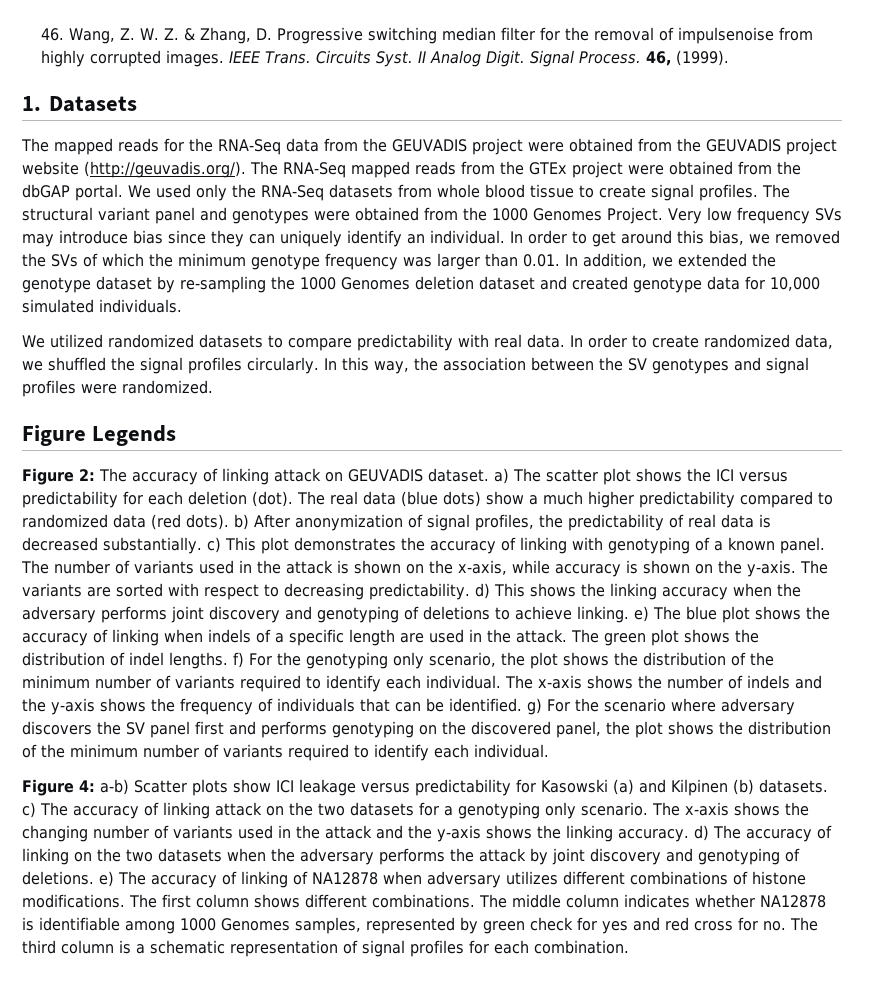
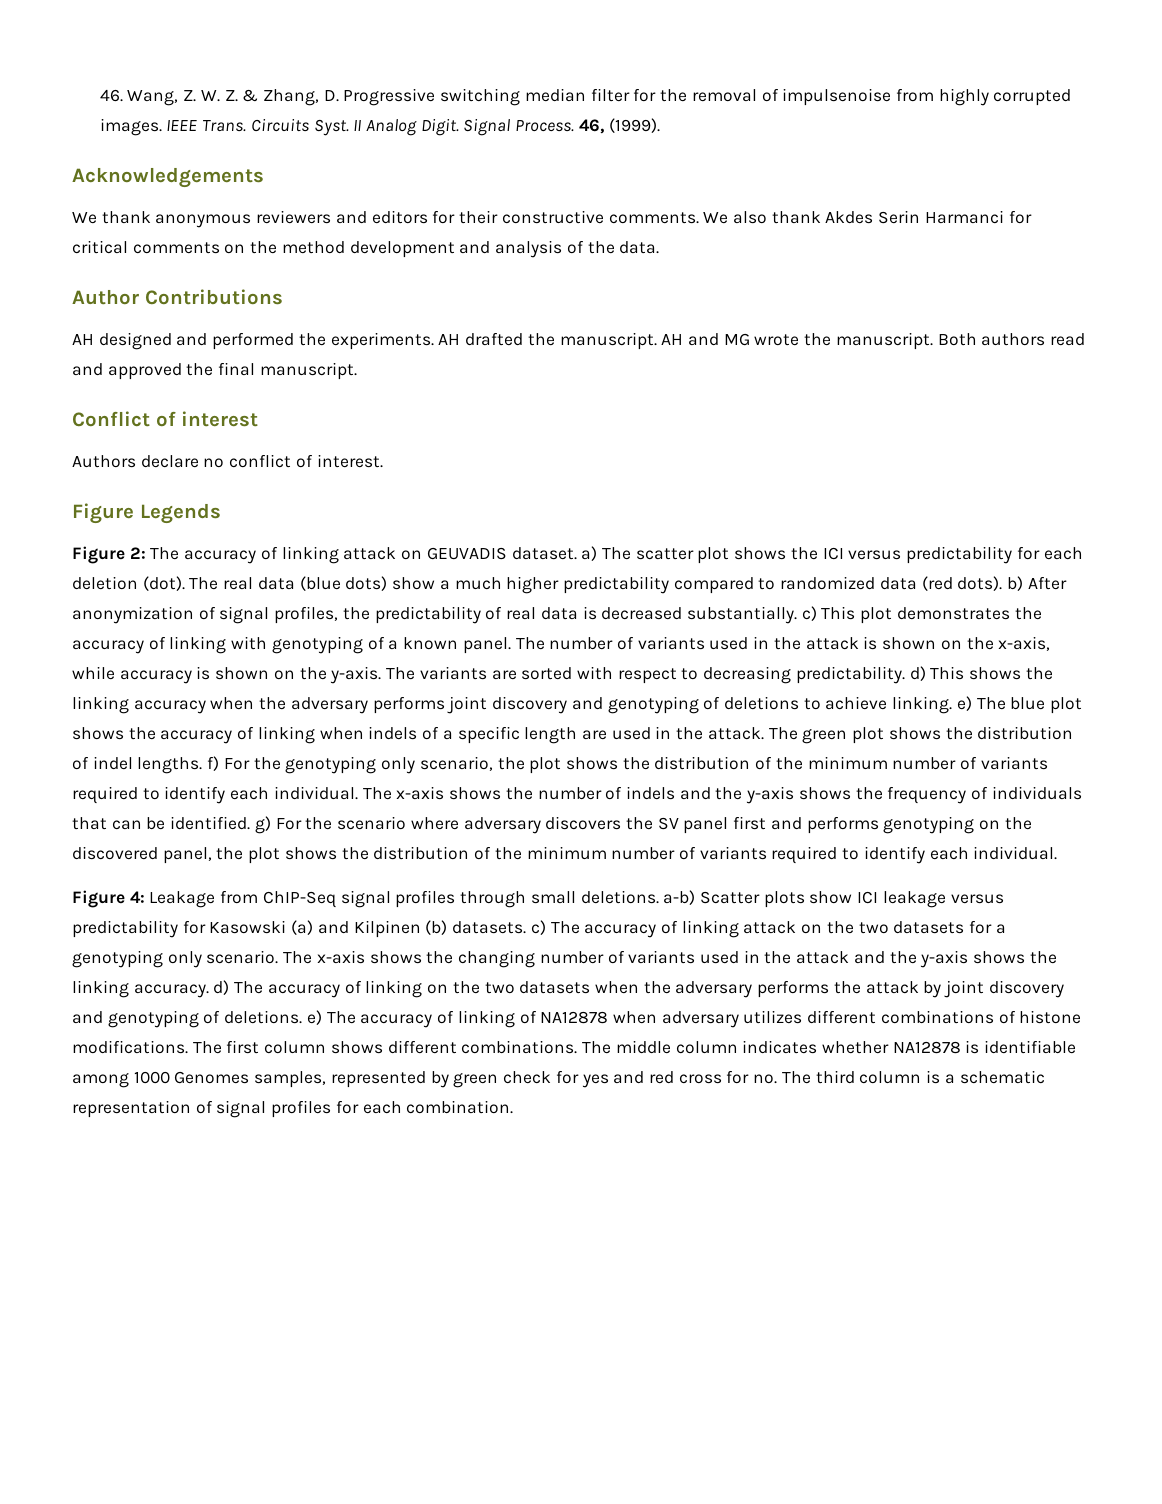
- 1. Datasets
- The mapped reads for the RNA-Seq data from the GEUVADIS project were obtained from the GEUVADIS project website (http://geuvadis.org/). The RNA-Seq mapped reads from the GTEx project were obtained from the dbGAP portal. We used only the RNA-Seq datasets from whole blood tissue to create signal profiles. The structural variant panel and genotypes were obtained from the 1000 Genomes Project. Very low frequency SVs may introduce bias since they can uniquely identify an individual. In order to get around this bias, we removed the SVs of which the minimum genotype frequency was larger than 0.01. In addition, we extended the genotype dataset by re-sampling the 1000 Genomes deletion dataset and created genotype data for 10,000 simulated individuals.
- We utilized randomized datasets to compare predictability with real data. In order to create randomized data, we shuffled the signal profiles circularly. In this way, the association between the SV genotypes and signal profiles were randomized.
+ Acknowledgements
+ We thank anonymous reviewers and editors for their constructive comments. We also thank Akdes Serin Harmanci for critical comments on the method development and analysis of the data.
+ Author Contributions
+ AH designed and performed the experiments. AH drafted the manuscript. AH and MG wrote the manuscript. Both authors read and approved the final manuscript.
+ Conflict of interest
+ Authors declare no conflict of interest.
- Figure 4: a-b) Scatter plots show ICI leakage versus predictability for Kasowski (a) and Kilpinen (b) datasets. c) The accuracy of linking attack on the two datasets for a genotyping only scenario.
+ Figure 4: Leakage from ChIP-Seq signal profiles through small deletions. a-b) Scatter plots show ICI leakage versus predictability for Kasowski (a) and Kilpinen (b) datasets. c) The accuracy of linking attack on the two datasets for a genotyping only scenario.

